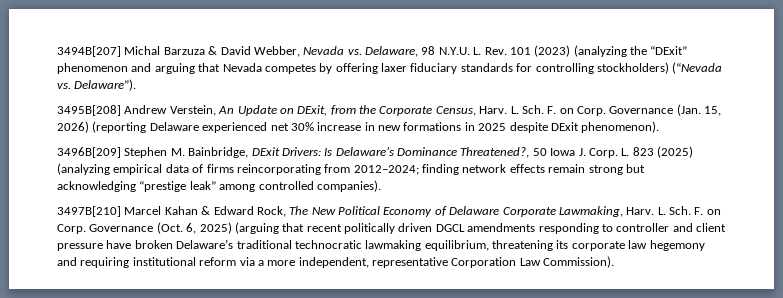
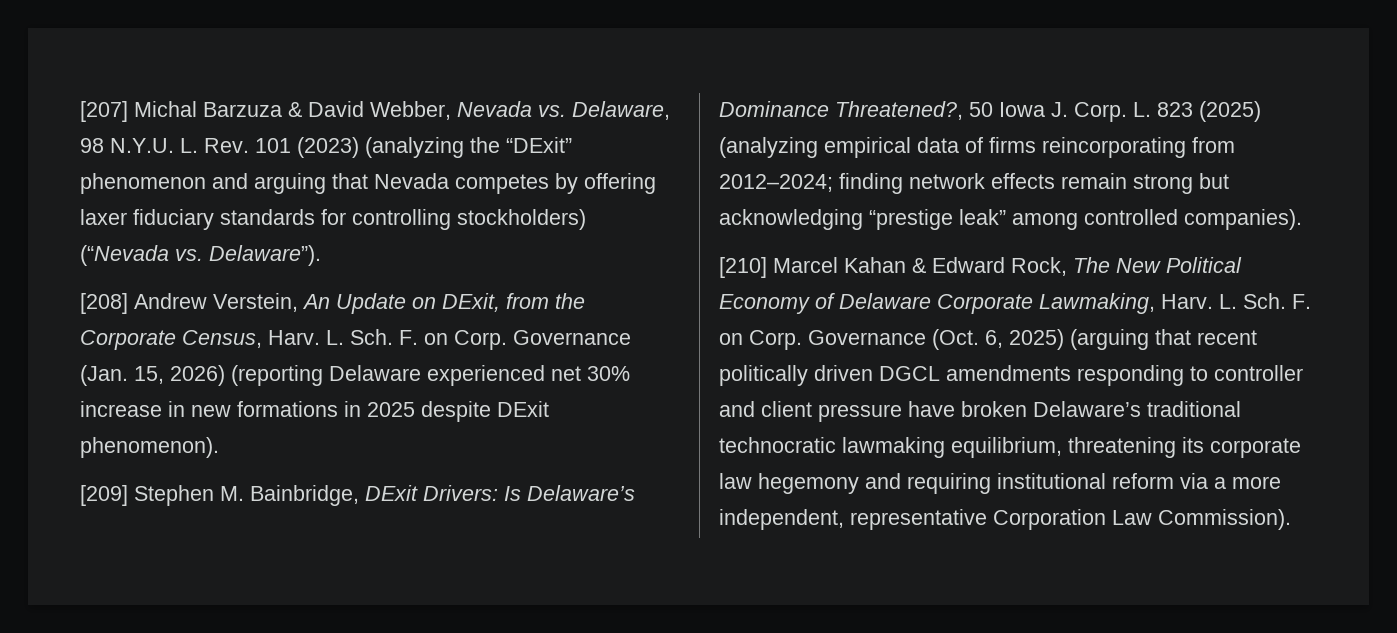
- 3494B[207] Michal Barzuza & David Webber, Nevada vs. Delaware, 98 N.Y.U. L. Rev. 101 (2023) (analyzing the “DExit” phenomenon and arguing that Nevada competes by offering laxer fiduciary standards for controlling stockholders) (“Nevada vs. Delaware”).
+ [207] Michal Barzuza & David Webber, Nevada vs. Delaware, 98 N.Y.U. L. Rev. 101 (2023) (analyzing the “DExit” phenomenon and arguing that Nevada competes by offering laxer fiduciary standards for controlling stockholders) (“Nevada vs. Delaware”).
- 3495B[208] Andrew Verstein, An Update on DExit, from the Corporate Census, Harv.
+ [208] Andrew Verstein, An Update on DExit, from the Corporate Census, Harv.
- 3496B[209] Stephen M. Bainbridge, DExit Drivers: Is Delaware’s Dominance Threatened?, 50 Iowa J. Corp.
+ [209] Stephen M. Bainbridge, DExit Drivers: Is Delaware’s Dominance Threatened?, 50 Iowa J. Corp.
- 3497B[210] Marcel Kahan & Edward Rock, The New Political Economy of Delaware Corporate Lawmaking, Harv.
+ [210] Marcel Kahan & Edward Rock, The New Political Economy of Delaware Corporate Lawmaking, Harv.

